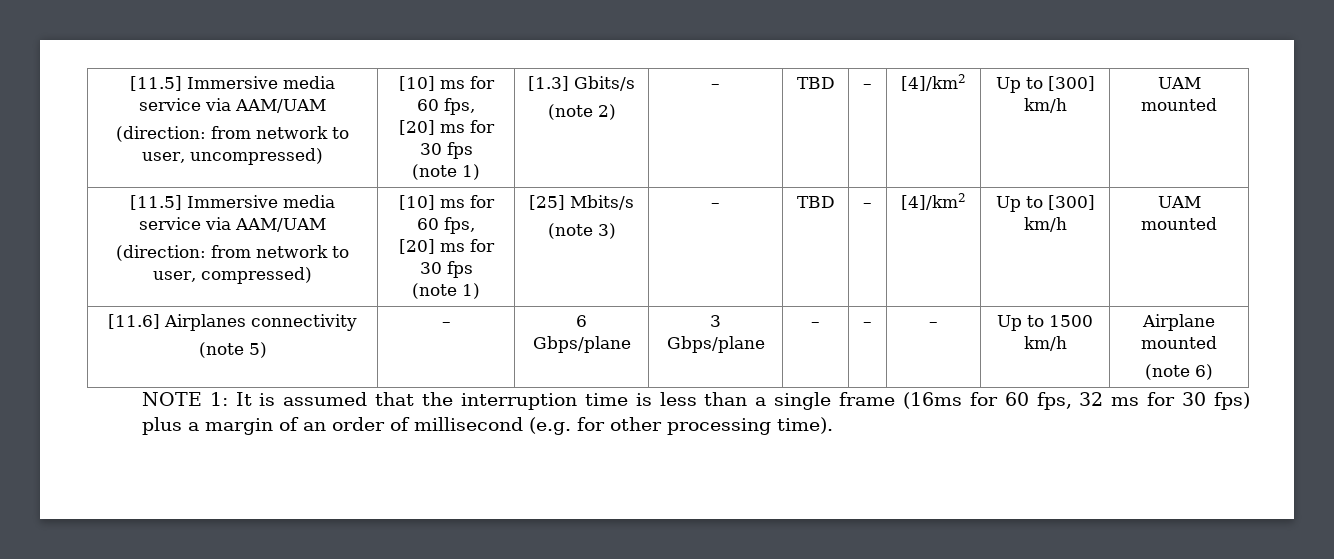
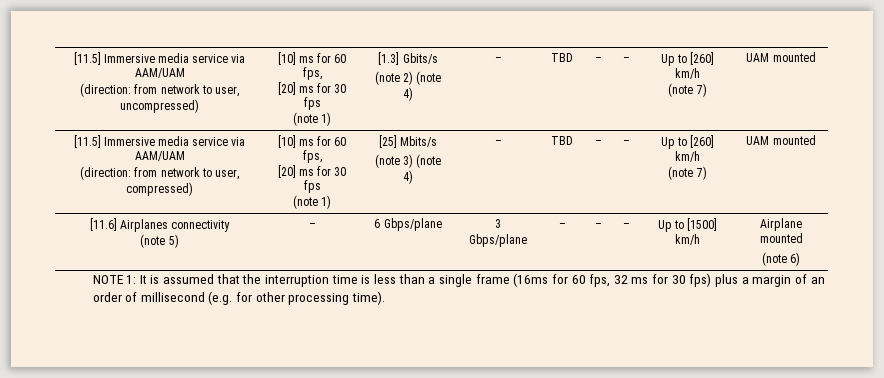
- (note 2) | – | TBD | – | [4]/km2 | Up to [300] km/h
+ (note 2) (note 4) | – | TBD | – | – | Up to [260] km/h
+ (note 7)
- (note 3) | – | TBD | – | [4]/km2 | Up to [300] km/h
+ (note 3) (note 4) | – | TBD | – | – | Up to [260] km/h
+ (note 7)
  [11.6] Airplanes connectivity
- (note 5) | – | 6 Gbps/plane | 3 Gbps/plane | – | – | – | Up to 1500 km/h | Airplane mounted
+ (note 5) | – | 6 Gbps/plane | 3 Gbps/plane | – | – | – | Up to [1500] km/h | Airplane mounted

